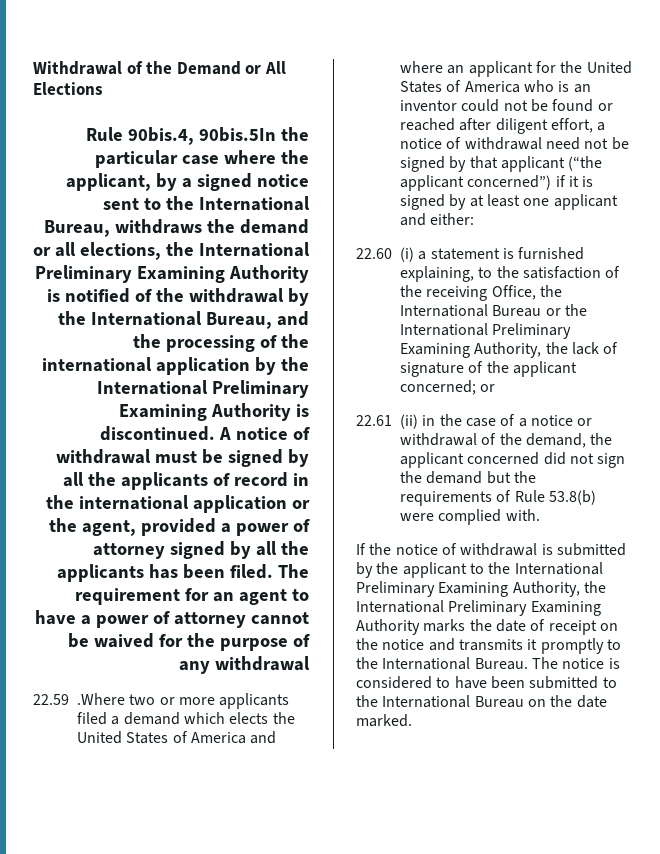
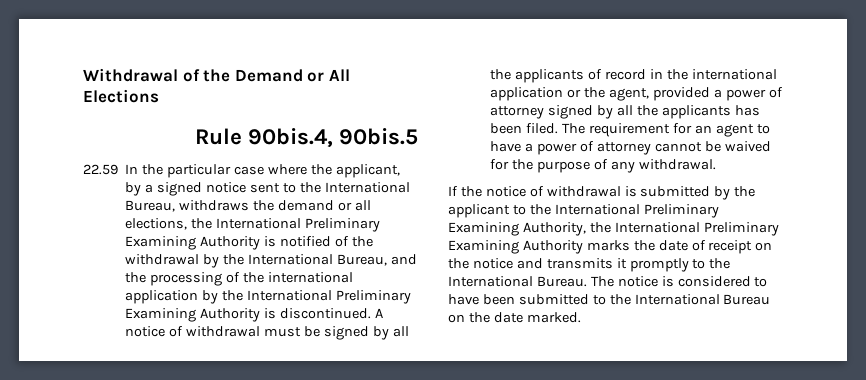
- Rule 90bis.4, 90bis.5In the particular case where the applicant, by a signed notice sent to the International Bureau, withdraws the demand or all elections, the International Preliminary Examining Authority is notified of the withdrawal by the International Bureau, and the processing of the international application by the International Preliminary Examining Authority is discontinued.
+ Rule 90bis.4, 90bis.5
+ 22.59 In the particular case where the applicant, by a signed notice sent to the International Bureau, withdraws the demand or all elections, the International Preliminary Examining Authority is notified of the withdrawal by the International Bureau, and the processing of the international application by the International Preliminary Examining Authority is discontinued.
- The requirement for an agent to have a power of attorney cannot be waived for the purpose of any withdrawal
- 22.59 .Where two or more applicants filed a demand which elects the United States of America and where an applicant for the United States of America who is an inventor could not be found or reached after diligent effort, a notice of withdrawal need not be signed by that applicant (“the applicant concerned”) if it is signed by at least one applicant and either:
- 22.60 (i) a statement is furnished explaining, to the satisfaction of the receiving Office, the International Bureau or the International Preliminary Examining Authority, the lack of signature of the applicant concerned; or
- 22.61 (ii) in the case of a notice or withdrawal of the demand, the applicant concerned did not sign the demand but the requirements of Rule 53.8(b) were complied with.
+ The requirement for an agent to have a power of attorney cannot be waived for the purpose of any withdrawal.

